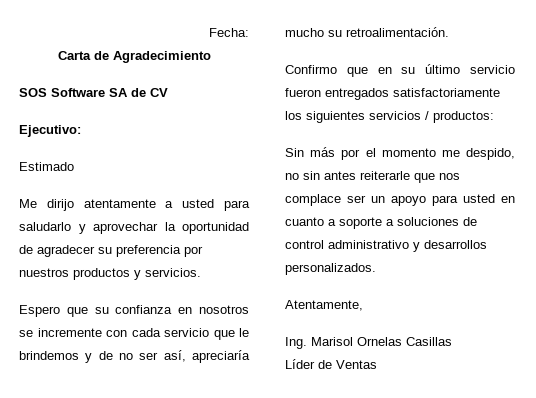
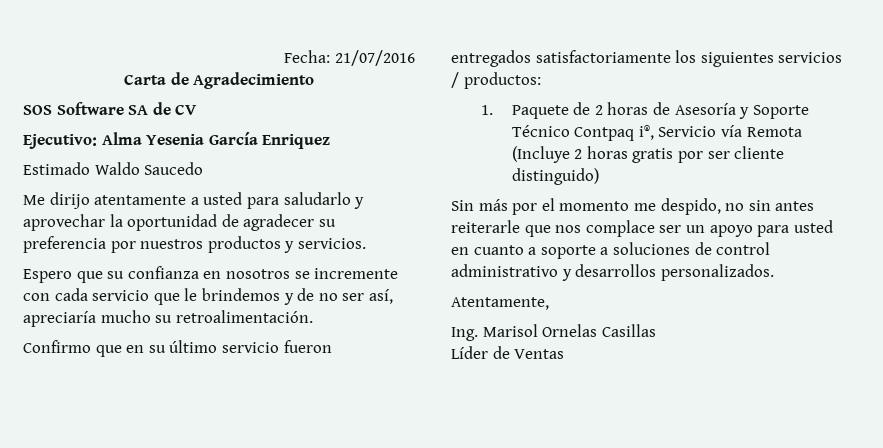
- Fecha:
+ Fecha: 21/07/2016
- Ejecutivo:
+ Ejecutivo: Alma Yesenia García Enriquez
- Estimado
+ Estimado Waldo Saucedo
+ 1. Paquete de 2 horas de Asesoría y Soporte Técnico Contpaq i®, Servicio vía Remota (Incluye 2 horas gratis por ser cliente distinguido)

